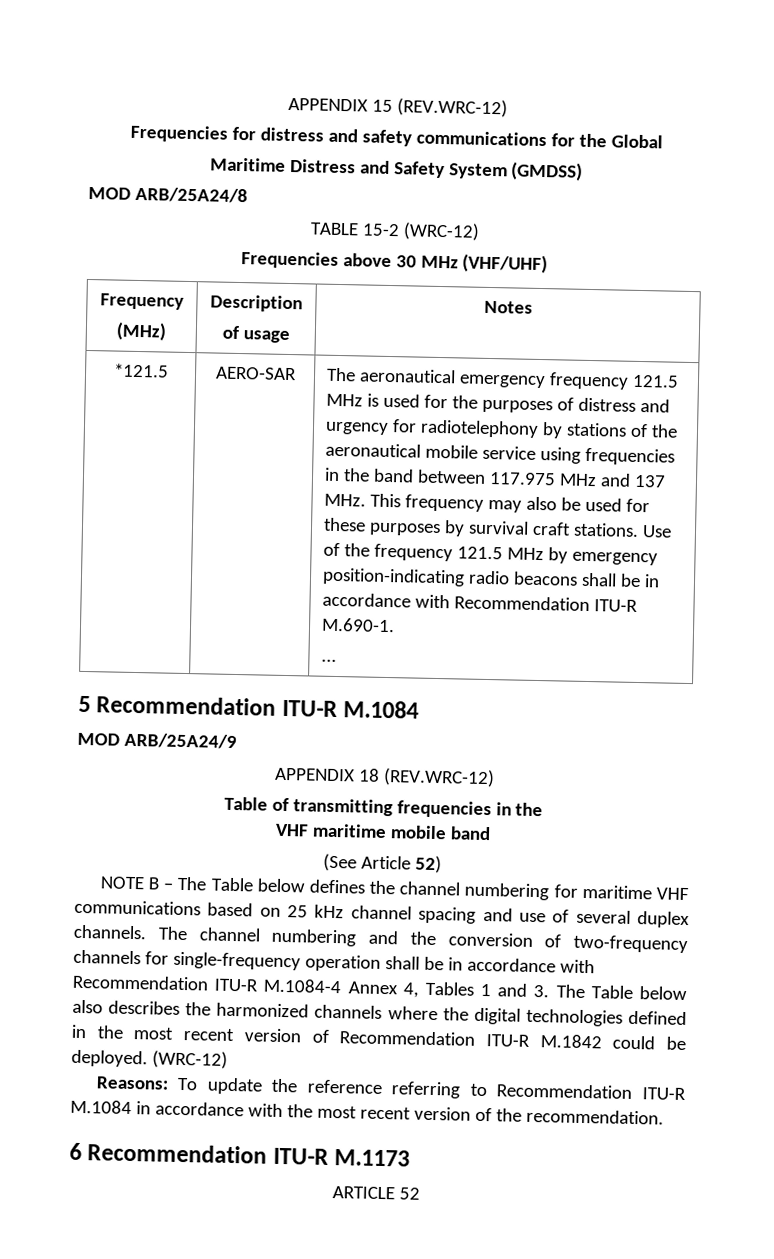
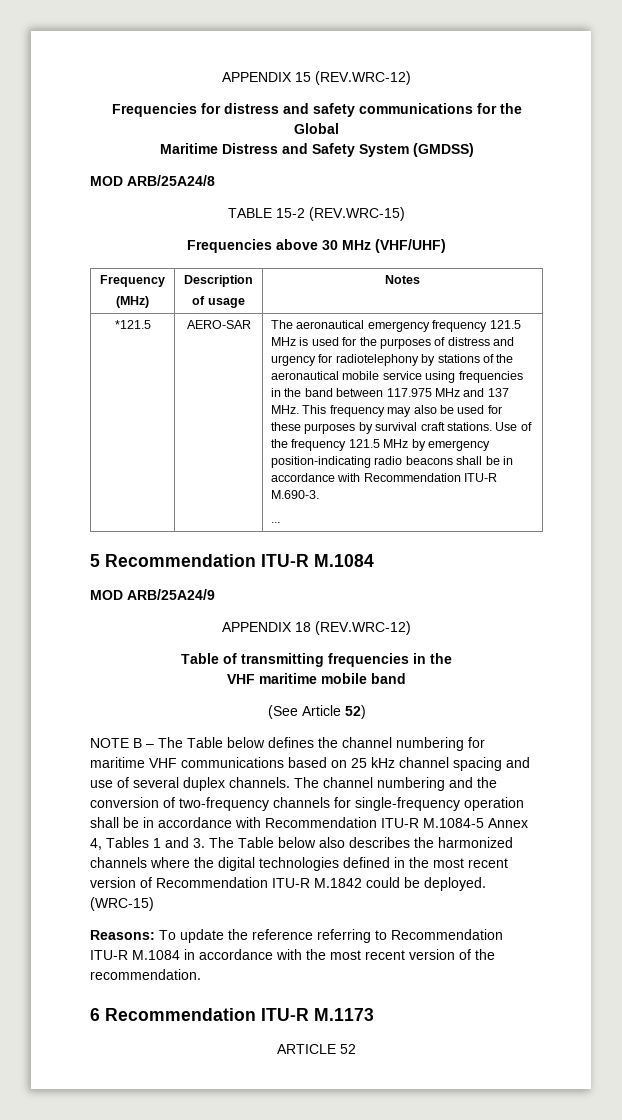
- TABLE 15-2 (WRC-12)
+ TABLE 15-2 (REV.WRC-15)
- Use of the frequency 121.5 MHz by emergency position-indicating radio beacons shall be in accordance with Recommendation ITU-R M.690-1.
+ Use of the frequency 121.5 MHz by emergency position-indicating radio beacons shall be in accordance with Recommendation ITU-R M.690-3.
- The channel numbering and the conversion of two-frequency channels for single-frequency operation shall be in accordance with Recommendation ITU-R M.1084-4 Annex 4, Tables 1 and 3. The Table below also describes the harmonized channels where the digital technologies defined in the most recent version of Recommendation ITU-R M.1842 could be deployed. (WRC-12)
+ The channel numbering and the conversion of two-frequency channels for single-frequency operation shall be in accordance with Recommendation ITU-R M.1084-5 Annex 4, Tables 1 and 3. The Table below also describes the harmonized channels where the digital technologies defined in the most recent version of Recommendation ITU-R M.1842 could be deployed. (WRC-15)

